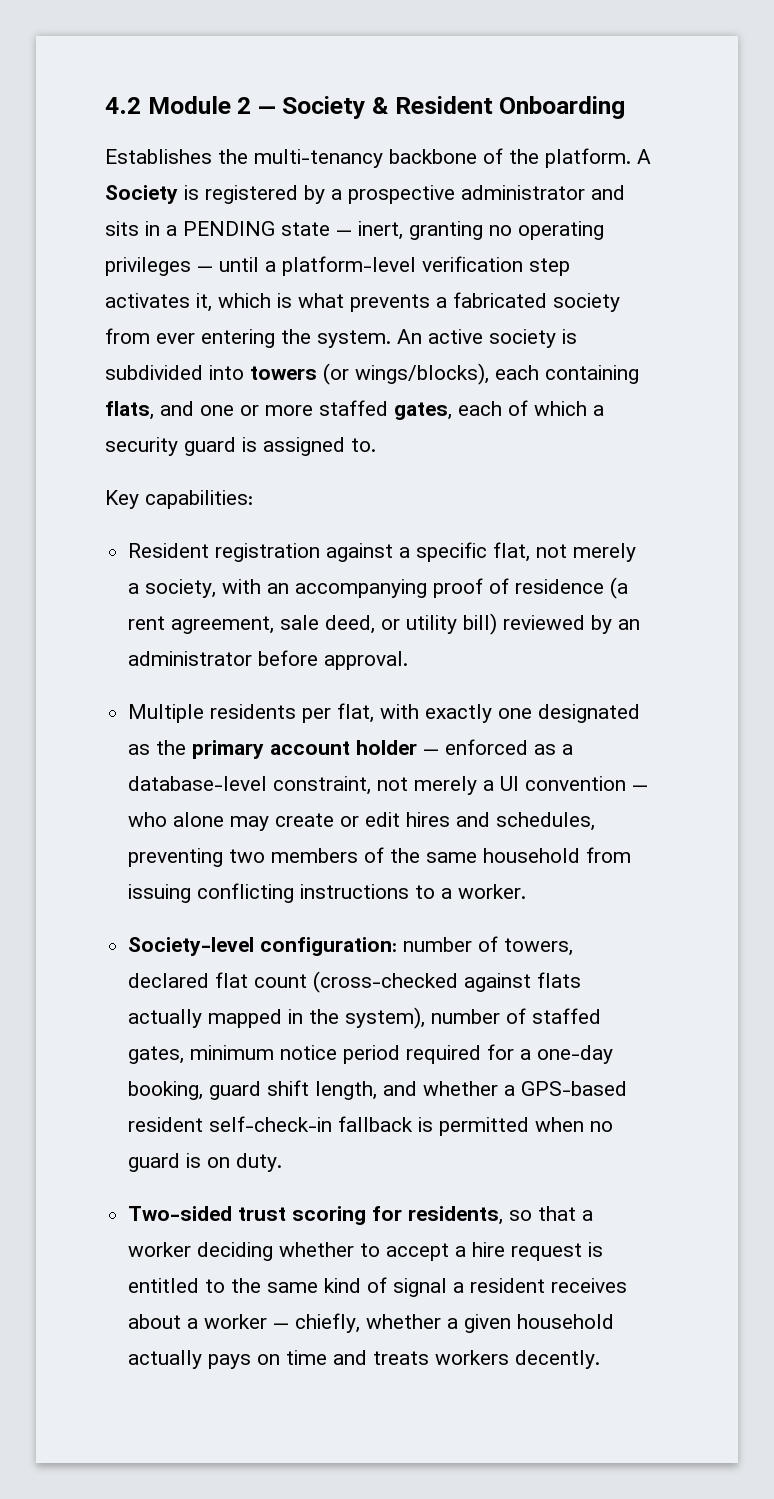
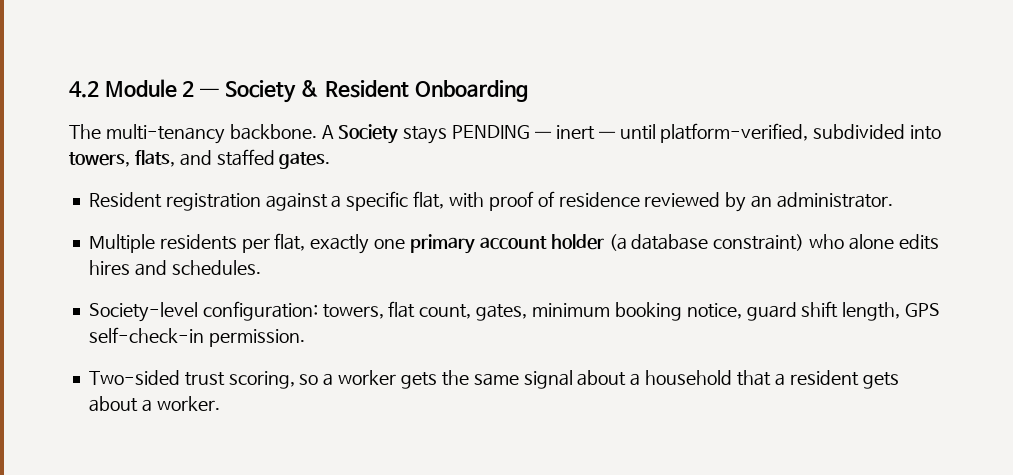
- Establishes the multi-tenancy backbone of the platform. A Society is registered by a prospective administrator and sits in a PENDING state — inert, granting no operating privileges — until a platform-level verification step activates it, which is what prevents a fabricated society from ever entering the system. An active society is subdivided into towers (or wings/blocks), each containing flats, and one or more staffed gates, each of which a security guard is assigned to.
- Key capabilities:
+ The multi-tenancy backbone. A Society stays PENDING — inert — until platform-verified, subdivided into towers, flats, and staffed gates.
- Resident registration against a specific flat, not merely a society, with an accompanying proof of residence (a rent agreement, sale deed, or utility bill) reviewed by an administrator before approval.
+ Resident registration against a specific flat, with proof of residence reviewed by an administrator.
- Multiple residents per flat, with exactly one designated as the primary account holder — enforced as a database-level constraint, not merely a UI convention — who alone may create or edit hires and schedules, preventing two members of the same household from issuing conflicting instructions to a worker.
- Society-level configuration: number of towers, declared flat count (cross-checked against flats actually mapped in the system), number of staffed gates, minimum notice period required for a one-day booking, guard shift length, and whether a GPS-based resident self-check-in fallback is permitted when no guard is on duty.
- Two-sided trust scoring for residents, so that a worker deciding whether to accept a hire request is entitled to the same kind of signal a resident receives about a worker — chiefly, whether a given household actually pays on time and treats workers decently.
+ Multiple residents per flat, exactly one primary account holder (a database constraint) who alone edits hires and schedules.
+ Society-level configuration: towers, flat count, gates, minimum booking notice, guard shift length, GPS self-check-in permission.
+ Two-sided trust scoring, so a worker gets the same signal about a household that a resident gets about a worker.

